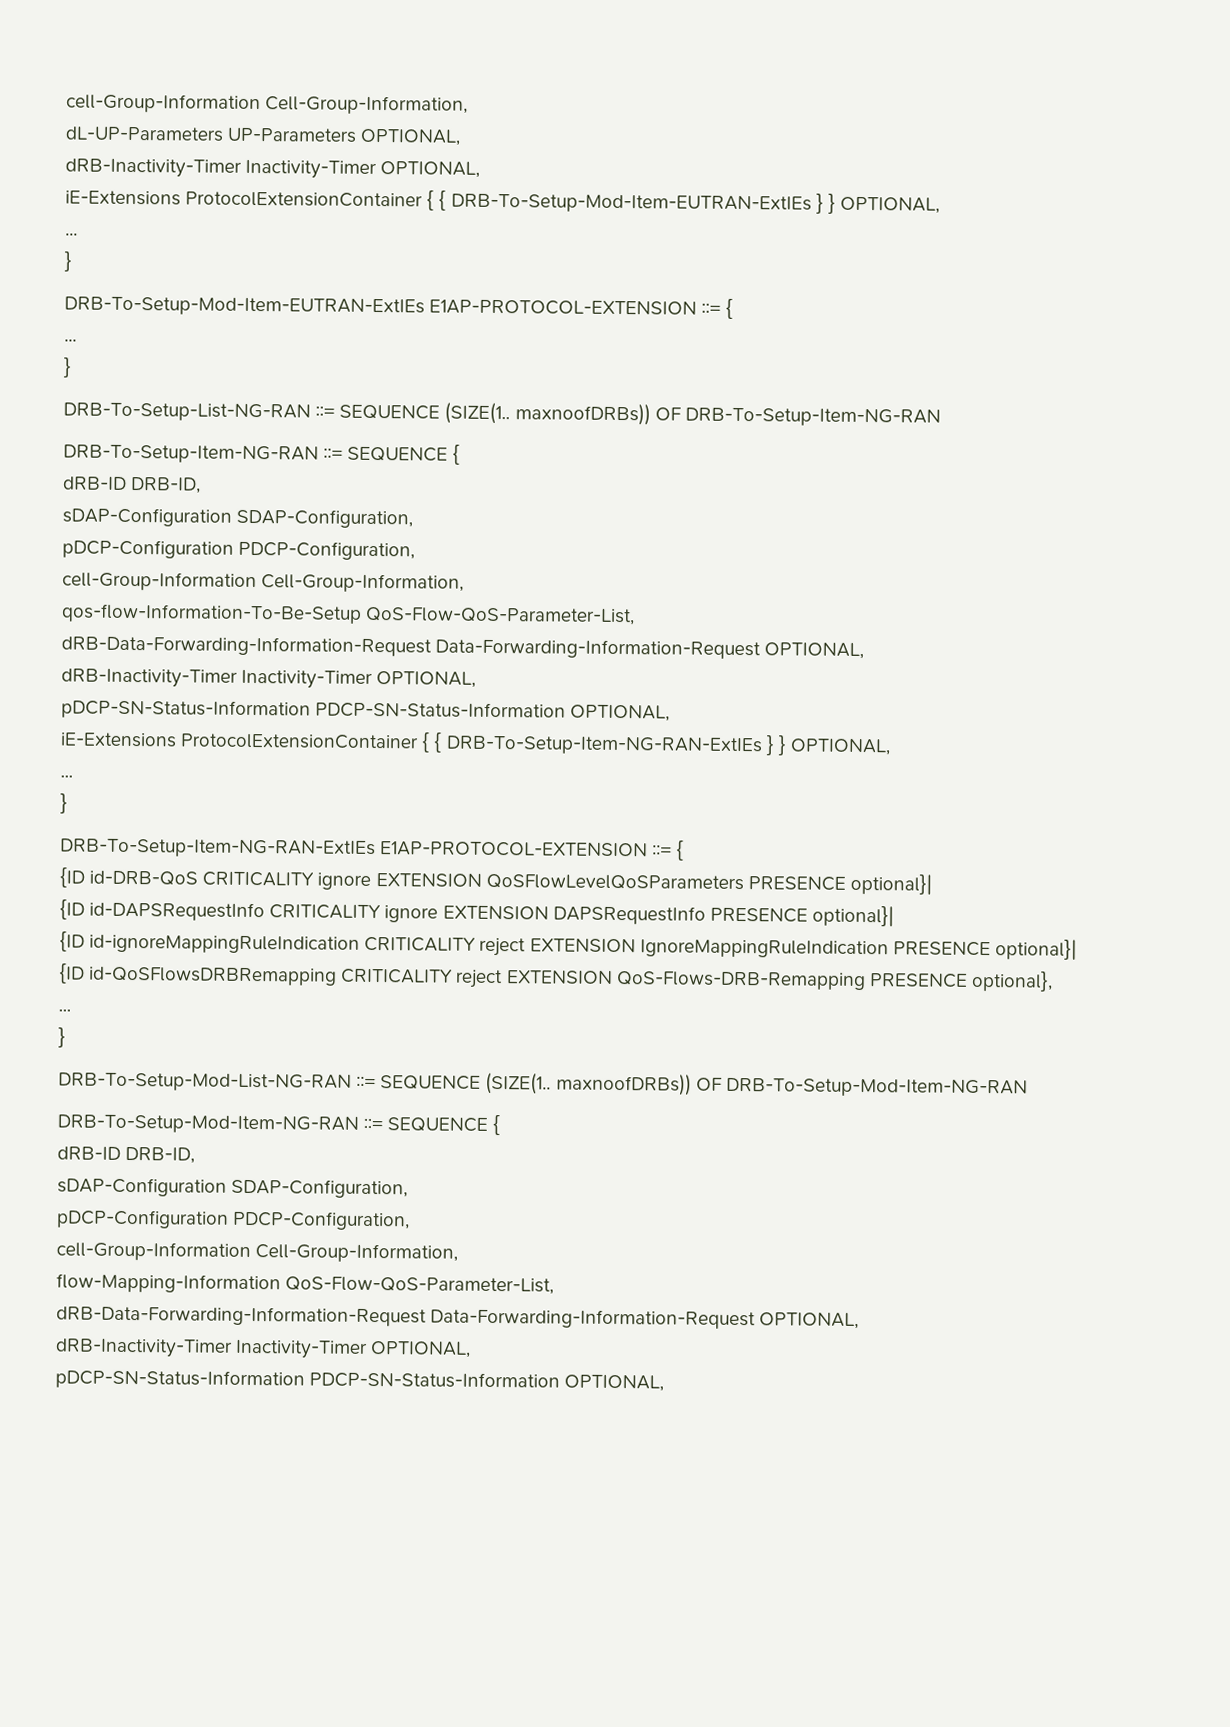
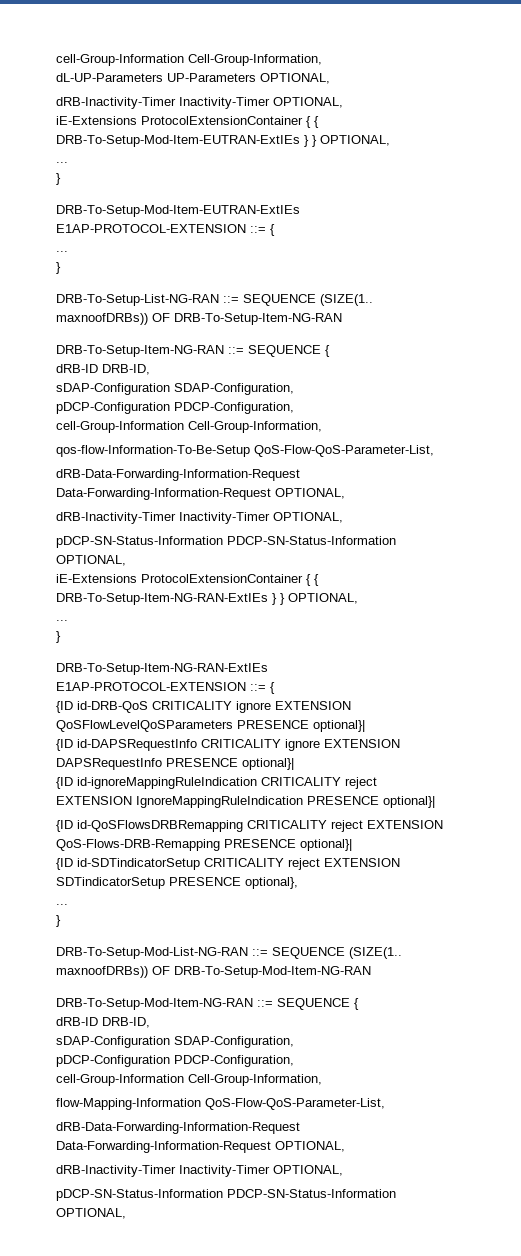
- {ID id-QoSFlowsDRBRemapping CRITICALITY reject EXTENSION QoS-Flows-DRB-Remapping PRESENCE optional},
+ {ID id-QoSFlowsDRBRemapping CRITICALITY reject EXTENSION QoS-Flows-DRB-Remapping PRESENCE optional}|
+ {ID id-SDTindicatorSetup CRITICALITY reject EXTENSION SDTindicatorSetup PRESENCE optional},

